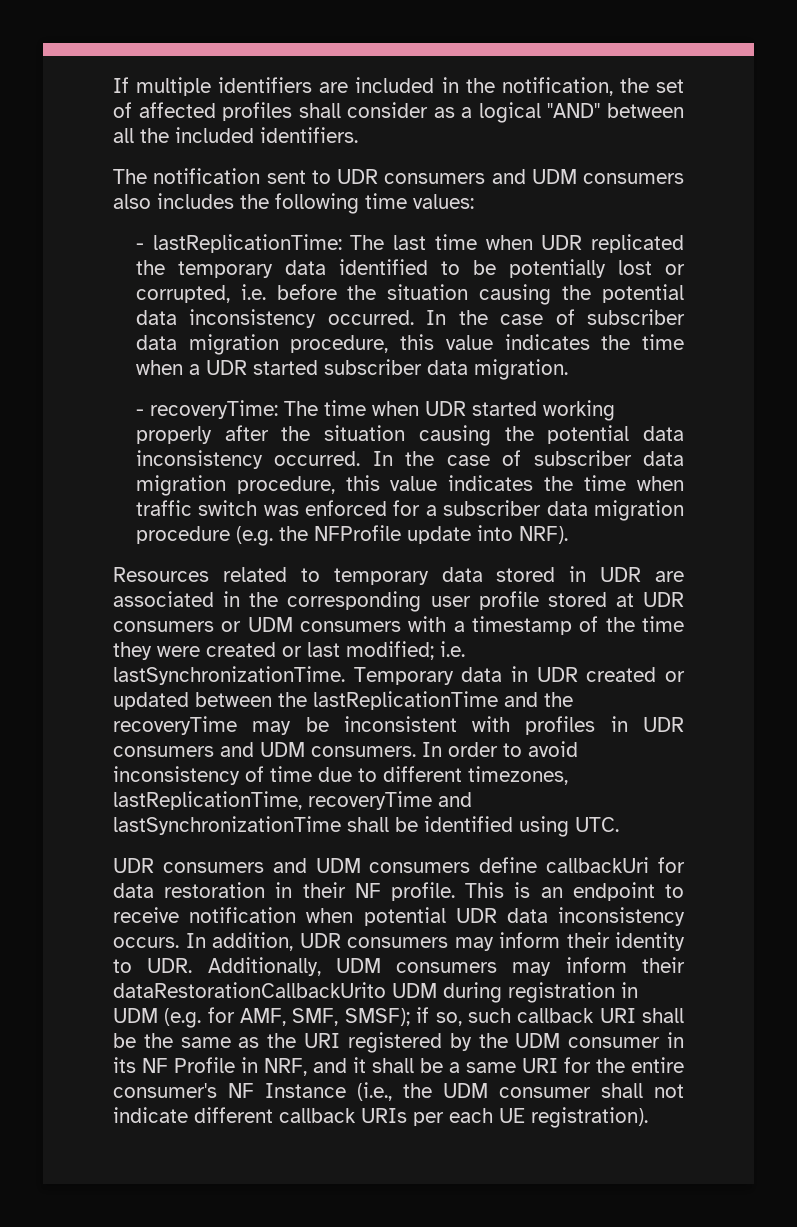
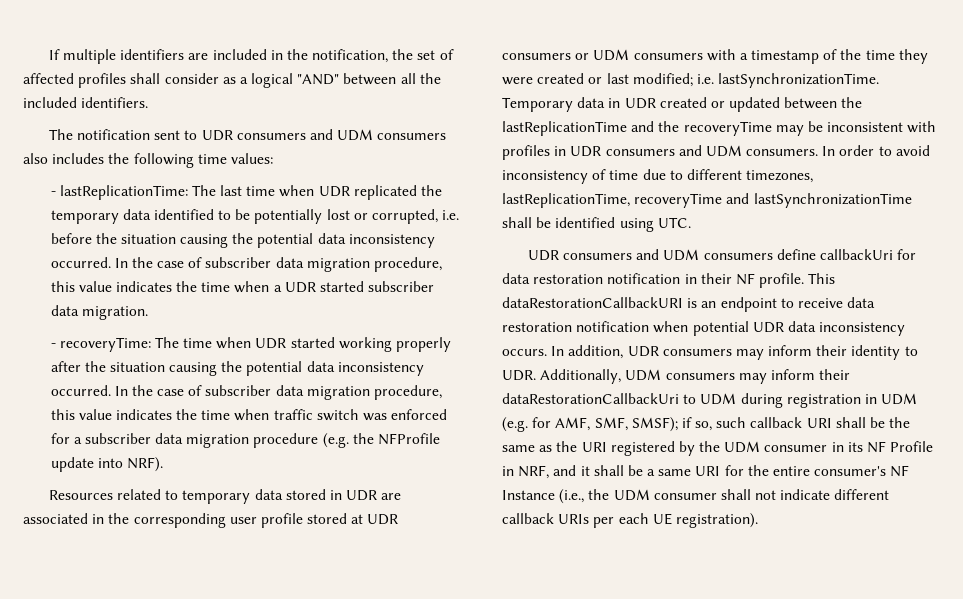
- UDR consumers and UDM consumers define callbackUri for data restoration in their NF profile.
+ UDR consumers and UDM consumers define callbackUri for data restoration notification in their NF profile.
- This is an endpoint to receive notification when potential UDR data inconsistency occurs.
+ This dataRestorationCallbackURI is an endpoint to receive data restoration notification when potential UDR data inconsistency occurs.
- In addition, UDR consumers may inform their identity to UDR. Additionally, UDM consumers may inform their dataRestorationCallbackUrito UDM during registration in UDM (e.g. for AMF, SMF, SMSF);
+ In addition, UDR consumers may inform their identity to UDR. Additionally, UDM consumers may inform their dataRestorationCallbackUri to UDM during registration in UDM (e.g. for AMF, SMF, SMSF);

